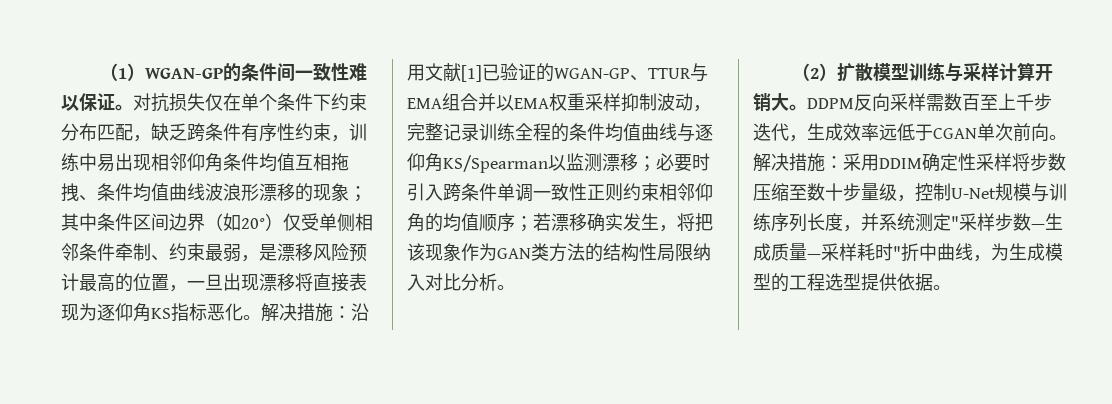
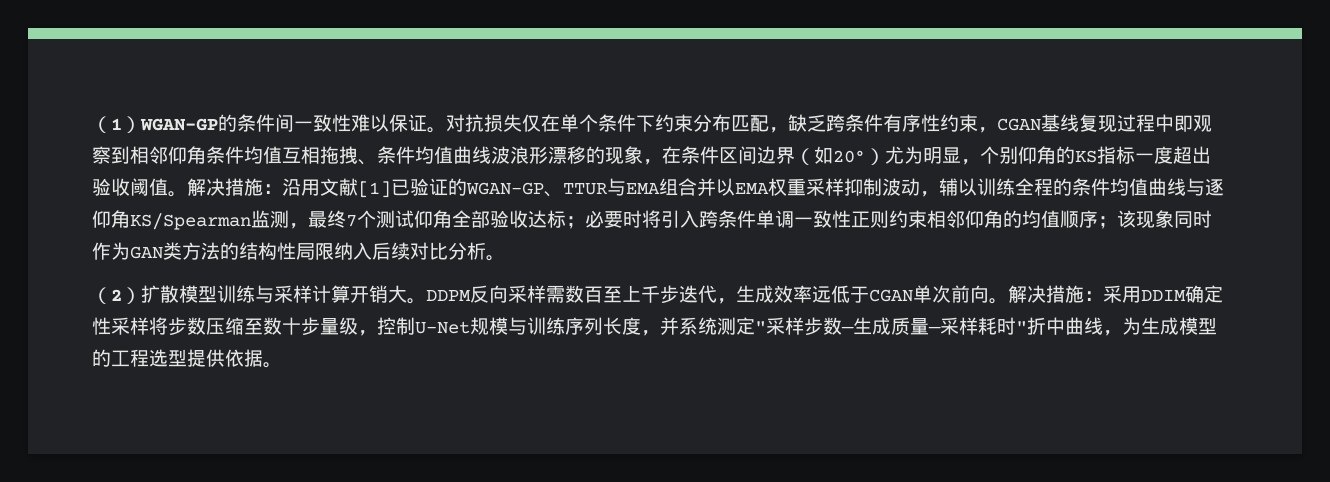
- 对抗损失仅在单个条件下约束分布匹配，缺乏跨条件有序性约束，训练中易出现相邻仰角条件均值互相拖拽、条件均值曲线波浪形漂移的现象；其中条件区间边界（如20°）仅受单侧相邻条件牵制、约束最弱，是漂移风险预计最高的位置，一旦出现漂移将直接表现为逐仰角KS指标恶化。
+ 对抗损失仅在单个条件下约束分布匹配，缺乏跨条件有序性约束，CGAN基线复现过程中即观察到相邻仰角条件均值互相拖拽、条件均值曲线波浪形漂移的现象，在条件区间边界（如20°）尤为明显，个别仰角的KS指标一度超出验收阈值。
- 解决措施：沿用文献[1]已验证的WGAN-GP、TTUR与EMA组合并以EMA权重采样抑制波动，完整记录训练全程的条件均值曲线与逐仰角KS/Spearman以监测漂移；必要时引入跨条件单调一致性正则约束相邻仰角的均值顺序；若漂移确实发生，将把该现象作为GAN类方法的结构性局限纳入对比分析。
+ 解决措施：沿用文献[1]已验证的WGAN-GP、TTUR与EMA组合并以EMA权重采样抑制波动，辅以训练全程的条件均值曲线与逐仰角KS/Spearman监测，最终7个测试仰角全部验收达标；必要时将引入跨条件单调一致性正则约束相邻仰角的均值顺序；该现象同时作为GAN类方法的结构性局限纳入后续对比分析。

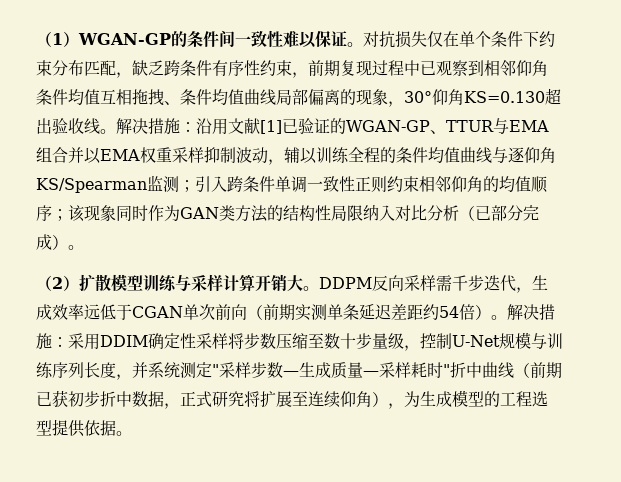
- 对抗损失仅在单个条件下约束分布匹配，缺乏跨条件有序性约束，CGAN基线复现过程中即观察到相邻仰角条件均值互相拖拽、条件均值曲线波浪形漂移的现象，在条件区间边界（如20°）尤为明显，个别仰角的KS指标一度超出验收阈值。
+ 对抗损失仅在单个条件下约束分布匹配，缺乏跨条件有序性约束，前期复现过程中已观察到相邻仰角条件均值互相拖拽、条件均值曲线局部偏离的现象，30°仰角KS=0.130超出验收线。
- 解决措施：沿用文献[1]已验证的WGAN-GP、TTUR与EMA组合并以EMA权重采样抑制波动，辅以训练全程的条件均值曲线与逐仰角KS/Spearman监测，最终7个测试仰角全部验收达标；必要时将引入跨条件单调一致性正则约束相邻仰角的均值顺序；该现象同时作为GAN类方法的结构性局限纳入后续对比分析。
+ 解决措施：沿用文献[1]已验证的WGAN-GP、TTUR与EMA组合并以EMA权重采样抑制波动，辅以训练全程的条件均值曲线与逐仰角KS/Spearman监测；引入跨条件单调一致性正则约束相邻仰角的均值顺序；该现象同时作为GAN类方法的结构性局限纳入对比分析（已部分完成）。
- DDPM反向采样需数百至上千步迭代，生成效率远低于CGAN单次前向。
+ DDPM反向采样需千步迭代，生成效率远低于CGAN单次前向（前期实测单条延迟差距约54倍）。
- 解决措施：采用DDIM确定性采样将步数压缩至数十步量级，控制U-Net规模与训练序列长度，并系统测定"采样步数—生成质量—采样耗时"折中曲线，为生成模型的工程选型提供依据。
+ 解决措施：采用DDIM确定性采样将步数压缩至数十步量级，控制U-Net规模与训练序列长度，并系统测定"采样步数—生成质量—采样耗时"折中曲线（前期已获初步折中数据，正式研究将扩展至连续仰角），为生成模型的工程选型提供依据。

